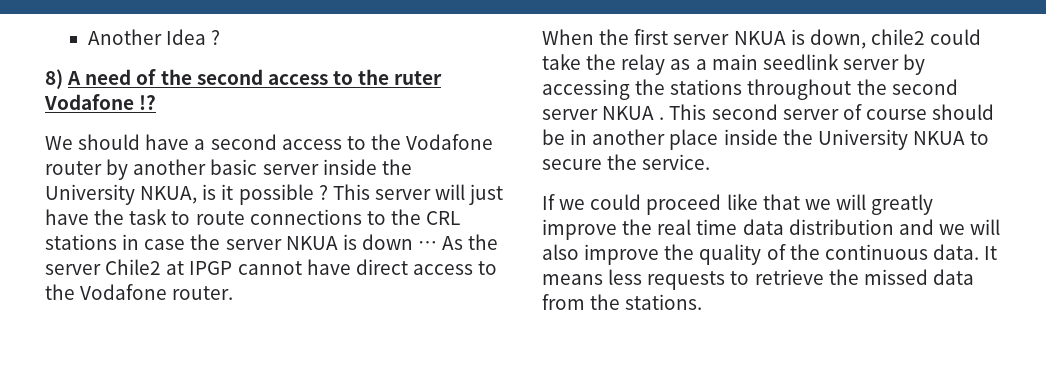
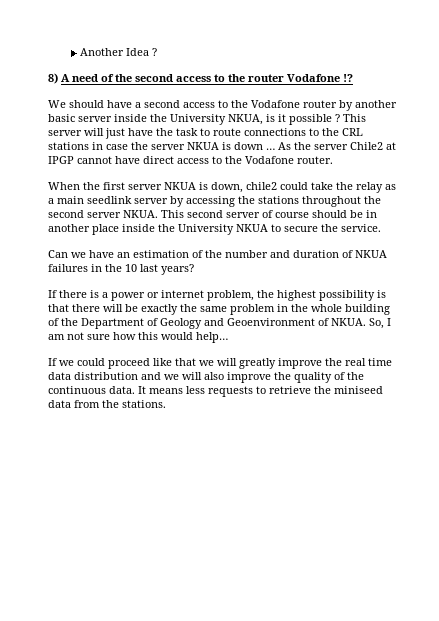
- 8) A need of the second access to the ruter Vodafone !?
+ 8) A need of the second access to the router Vodafone !?
- When the first server NKUA is down, chile2 could take the relay as a main seedlink server by accessing the stations throughout the second server NKUA .
+ When the first server NKUA is down, chile2 could take the relay as a main seedlink server by accessing the stations throughout the second server NKUA.
+ Can we have an estimation of the number and duration of NKUA failures in the 10 last years?
+ If there is a power or internet problem, the highest possibility is that there will be exactly the same problem in the whole building of the Department of Geology and Geoenvironment of NKUA. So, I am not sure how this would help…
- It means less requests to retrieve the missed data from the stations.
+ It means less requests to retrieve the miniseed data from the stations.

